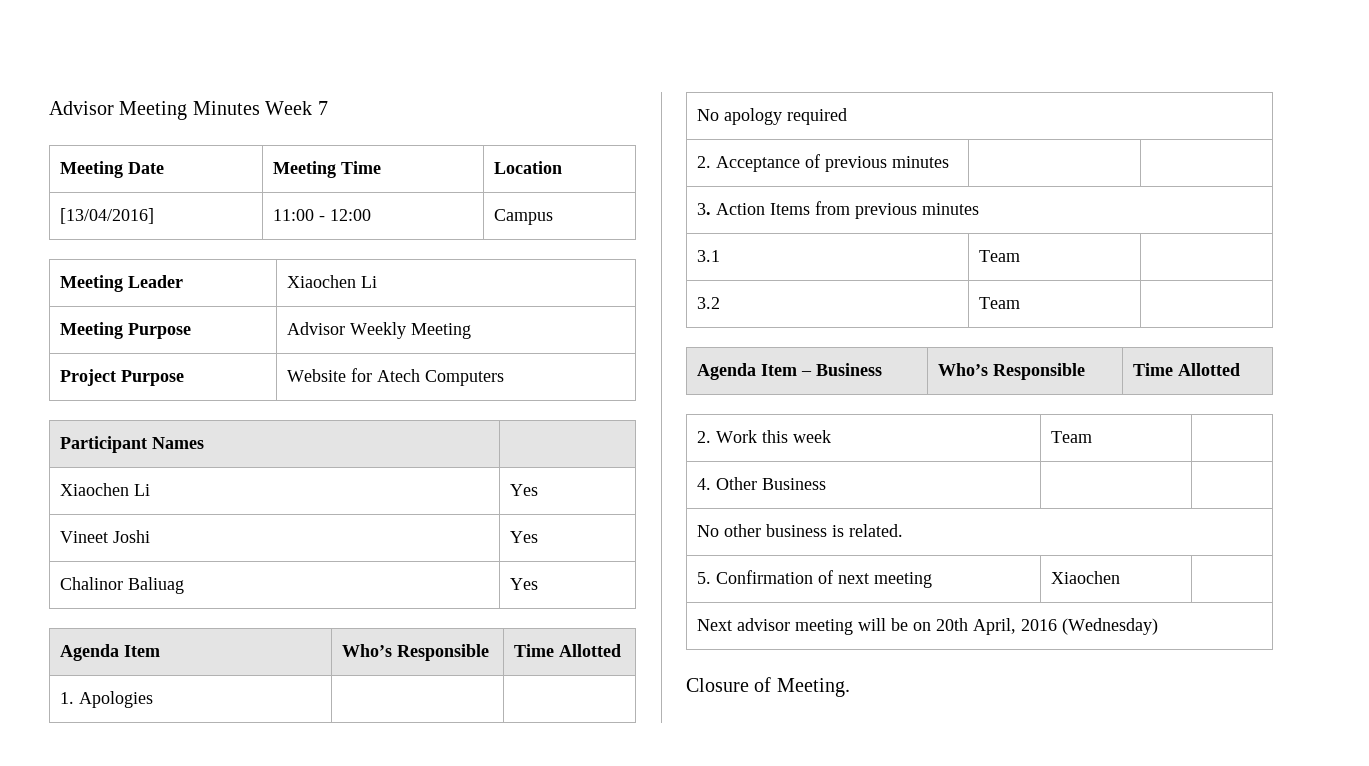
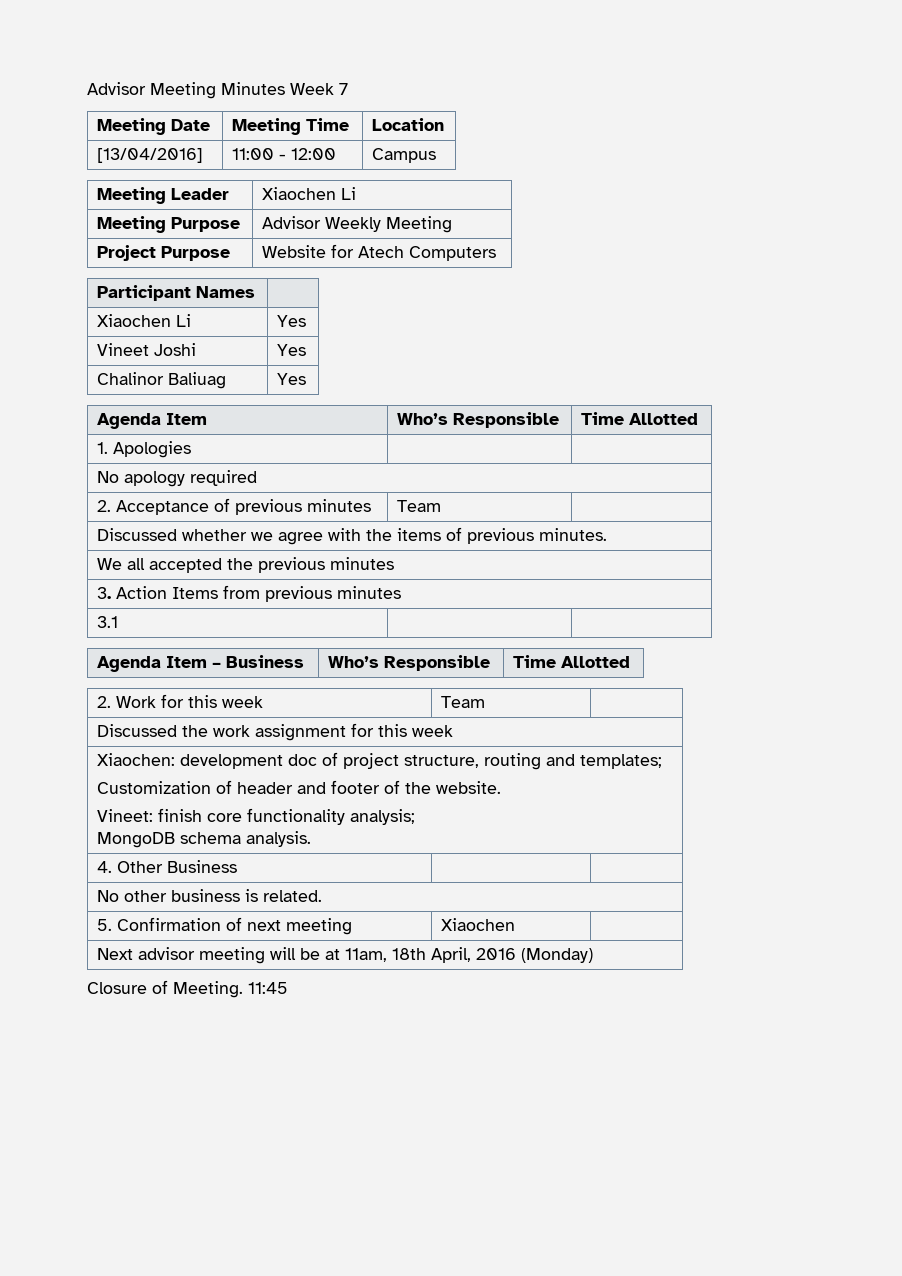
- 2. Acceptance of previous minutes | |
+ 2. Acceptance of previous minutes | Team |
+ Discussed whether we agree with the items of previous minutes.
+ We all accepted the previous minutes
- 3.1 | Team |
- 3.2 | Team |
+ 3.1 | |
- 2. Work this week | Team |
+ 2. Work for this week | Team |
+ Discussed the work assignment for this week
+ Xiaochen: development doc of project structure, routing and templates;
+ Customization of header and footer of the website.
+ Vineet: finish core functionality analysis;
+ MongoDB schema analysis.
- Next advisor meeting will be on 20th April, 2016 (Wednesday)
+ Next advisor meeting will be at 11am, 18th April, 2016 (Monday)
+ 11:45

